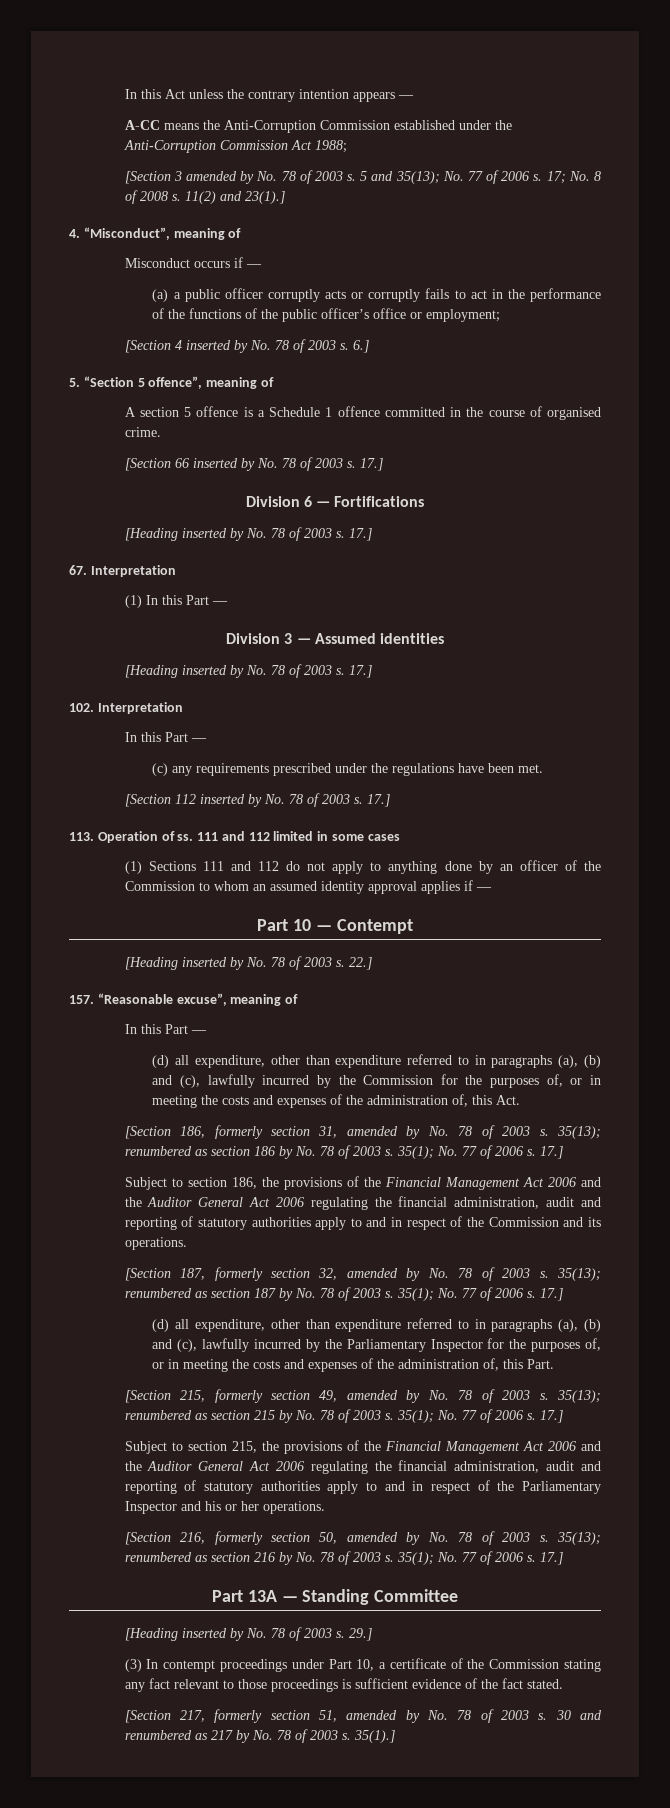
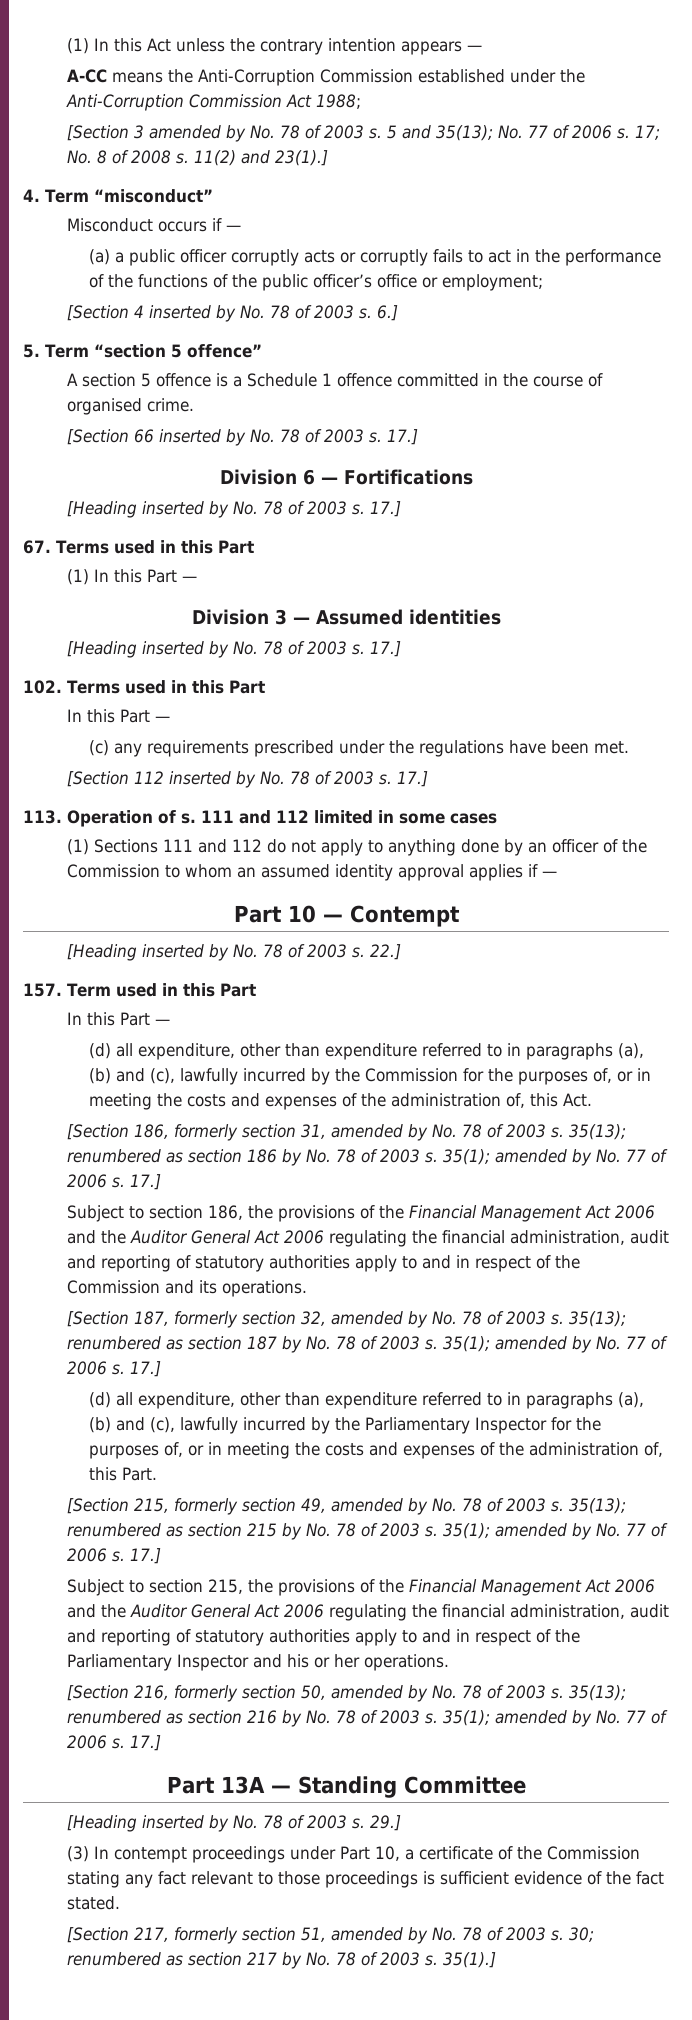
- In this Act unless the contrary intention appears —
+ (1) In this Act unless the contrary intention appears —
- 4. “Misconduct”, meaning of
+ 4. Term “misconduct”
- 5. “Section 5 offence”, meaning of
+ 5. Term “section 5 offence”
- 67. Interpretation
+ 67. Terms used in this Part
- 102. Interpretation
+ 102. Terms used in this Part
- 113. Operation of ss.
+ 113. Operation of s.
- 157. “Reasonable excuse”, meaning of
+ 157. Term used in this Part
- 35(13); renumbered as section 186 by No. 78 of 2003 s. 35(1); No. 77 of 2006 s.
+ 35(13); renumbered as section 186 by No. 78 of 2003 s. 35(1); amended by No. 77 of 2006 s.
- 35(13); renumbered as section 187 by No. 78 of 2003 s. 35(1); No. 77 of 2006 s.
+ 35(13); renumbered as section 187 by No. 78 of 2003 s. 35(1); amended by No. 77 of 2006 s.
- 35(13); renumbered as section 215 by No. 78 of 2003 s. 35(1); No. 77 of 2006 s.
+ 35(13); renumbered as section 215 by No. 78 of 2003 s. 35(1); amended by No. 77 of 2006 s.
- 35(13); renumbered as section 216 by No. 78 of 2003 s. 35(1); No. 77 of 2006 s.
+ 35(13); renumbered as section 216 by No. 78 of 2003 s. 35(1); amended by No. 77 of 2006 s.
- 30 and renumbered as 217 by No. 78 of 2003 s.
+ 30; renumbered as section 217 by No. 78 of 2003 s.

